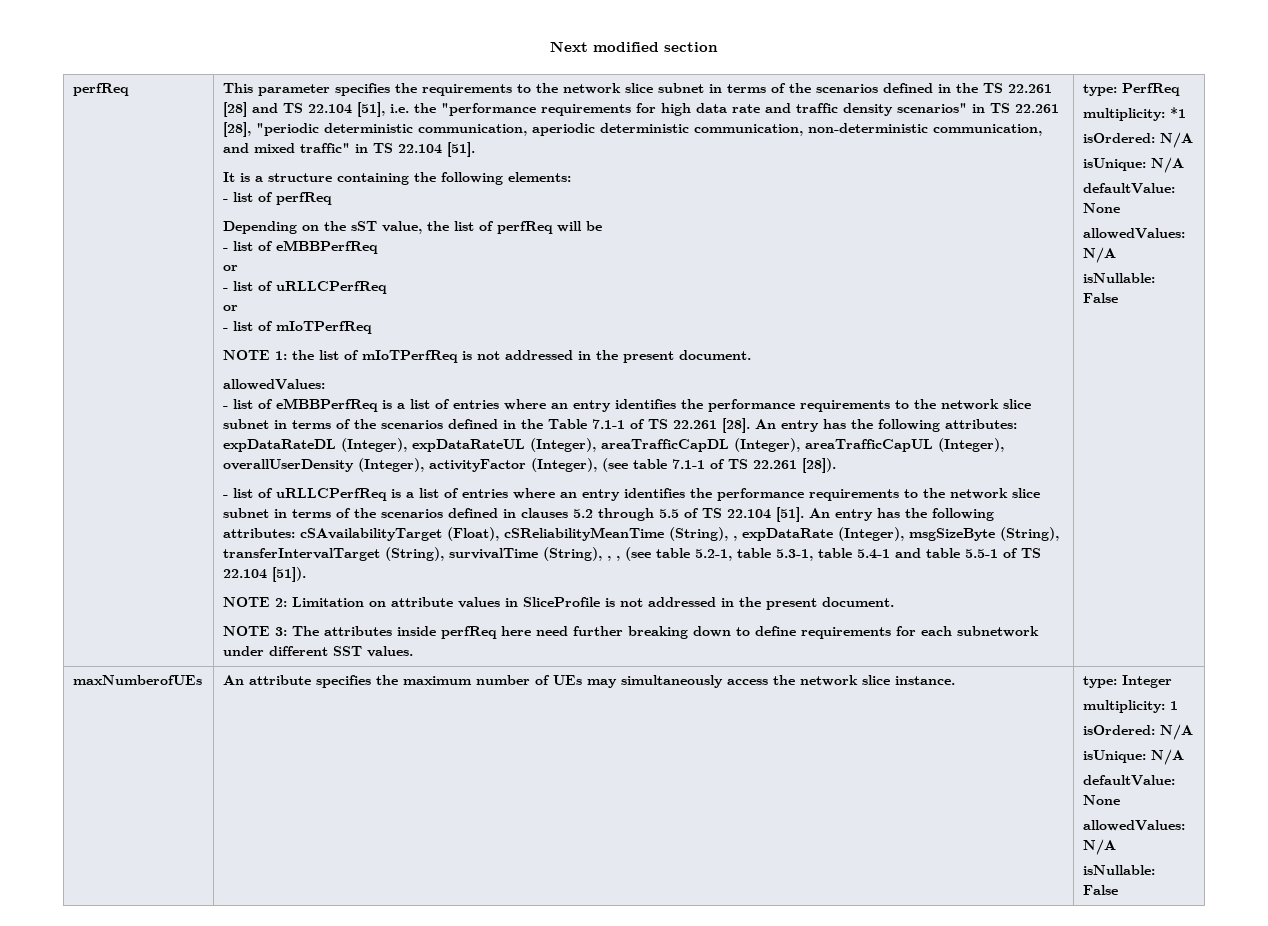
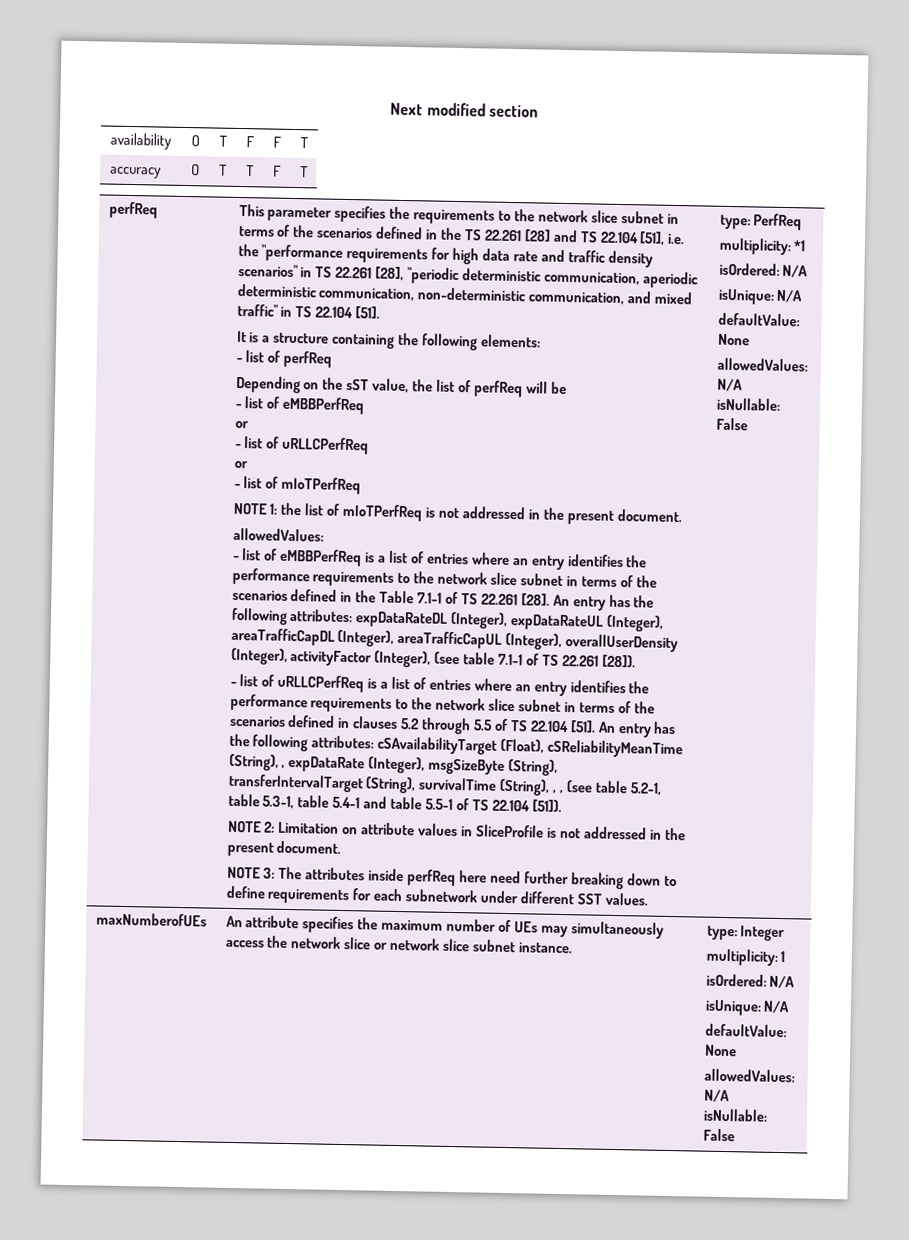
+ availability | O | T | F | F | T
+ accuracy | O | T | T | F | T
- maxNumberofUEs | An attribute specifies the maximum number of UEs may simultaneously access the network slice instance. | type: Integer
+ maxNumberofUEs | An attribute specifies the maximum number of UEs may simultaneously access the network slice or network slice subnet instance. | type: Integer

